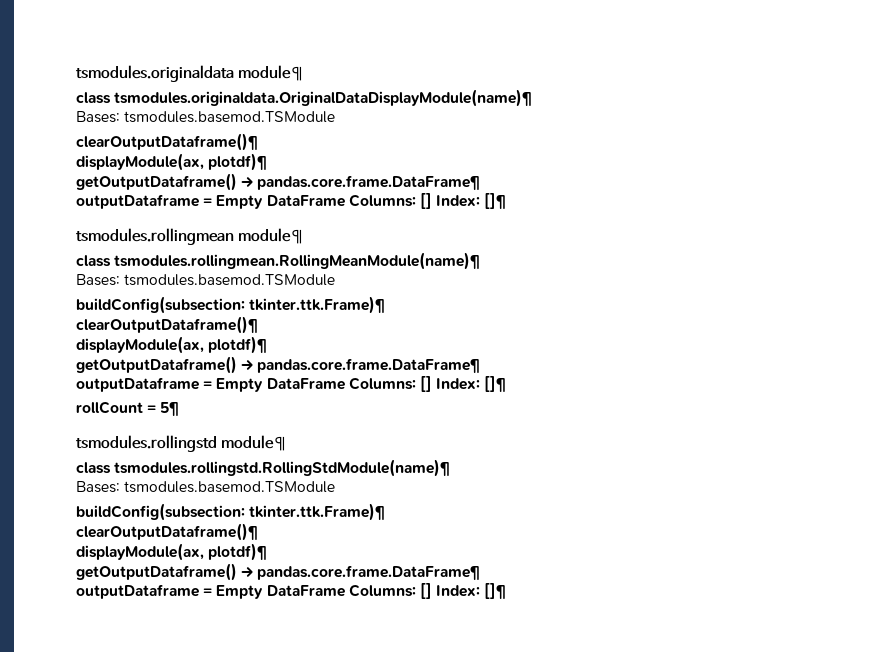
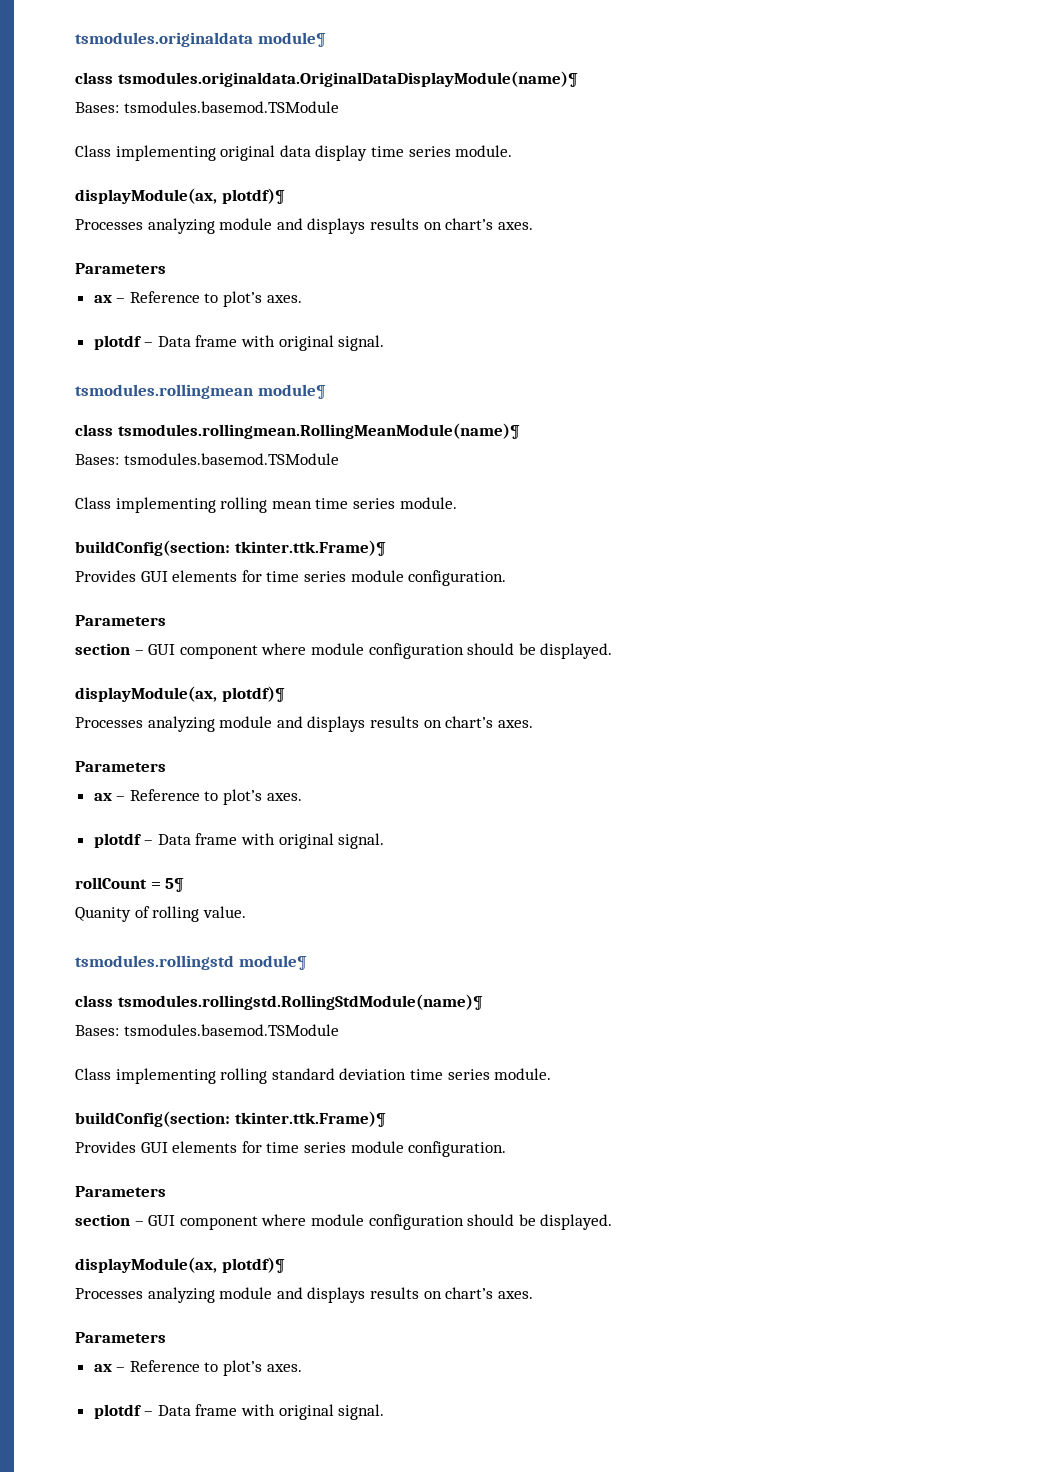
  class tsmodules.originaldata.OriginalDataDisplayModule(name)¶
  Bases: tsmodules.basemod.TSModule
- clearOutputDataframe()¶
+ Class implementing original data display time series module.
  displayModule(ax, plotdf)¶
- getOutputDataframe() → pandas.core.frame.DataFrame¶
- outputDataframe = Empty DataFrame Columns: [] Index: []¶
+ Processes analyzing module and displays results on chart’s axes.
+ Parameters
+ ax – Reference to plot’s axes.
+ plotdf – Data frame with original signal.
  class tsmodules.rollingmean.RollingMeanModule(name)¶
  Bases: tsmodules.basemod.TSModule
- buildConfig(subsection: tkinter.ttk.Frame)¶
- clearOutputDataframe()¶
+ Class implementing rolling mean time series module.
+ buildConfig(section: tkinter.ttk.Frame)¶
+ Provides GUI elements for time series module configuration.
+ Parameters
+ section – GUI component where module configuration should be displayed.
  displayModule(ax, plotdf)¶
- getOutputDataframe() → pandas.core.frame.DataFrame¶
- outputDataframe = Empty DataFrame Columns: [] Index: []¶
+ Processes analyzing module and displays results on chart’s axes.
+ Parameters
+ ax – Reference to plot’s axes.
+ plotdf – Data frame with original signal.
+ Quanity of rolling value.
  class tsmodules.rollingstd.RollingStdModule(name)¶
  Bases: tsmodules.basemod.TSModule
- buildConfig(subsection: tkinter.ttk.Frame)¶
- clearOutputDataframe()¶
+ Class implementing rolling standard deviation time series module.
+ buildConfig(section: tkinter.ttk.Frame)¶
+ Provides GUI elements for time series module configuration.
+ Parameters
+ section – GUI component where module configuration should be displayed.
  displayModule(ax, plotdf)¶
- getOutputDataframe() → pandas.core.frame.DataFrame¶
- outputDataframe = Empty DataFrame Columns: [] Index: []¶
+ Processes analyzing module and displays results on chart’s axes.
+ Parameters
+ ax – Reference to plot’s axes.
+ plotdf – Data frame with original signal.

